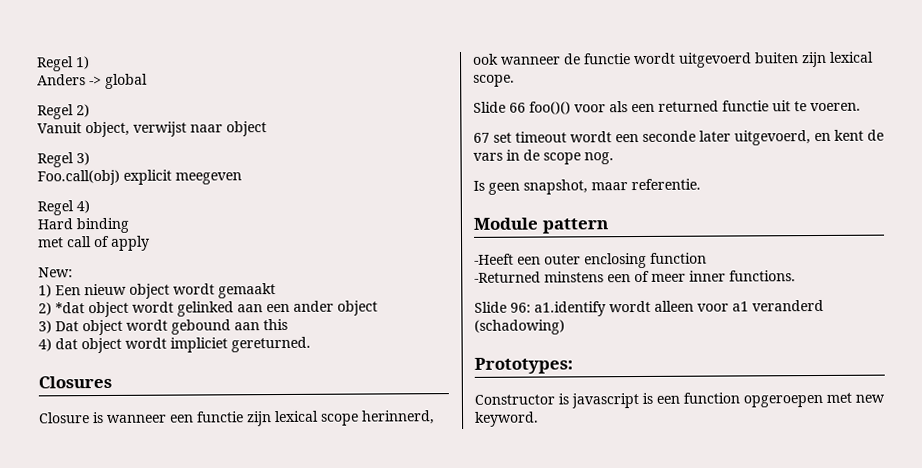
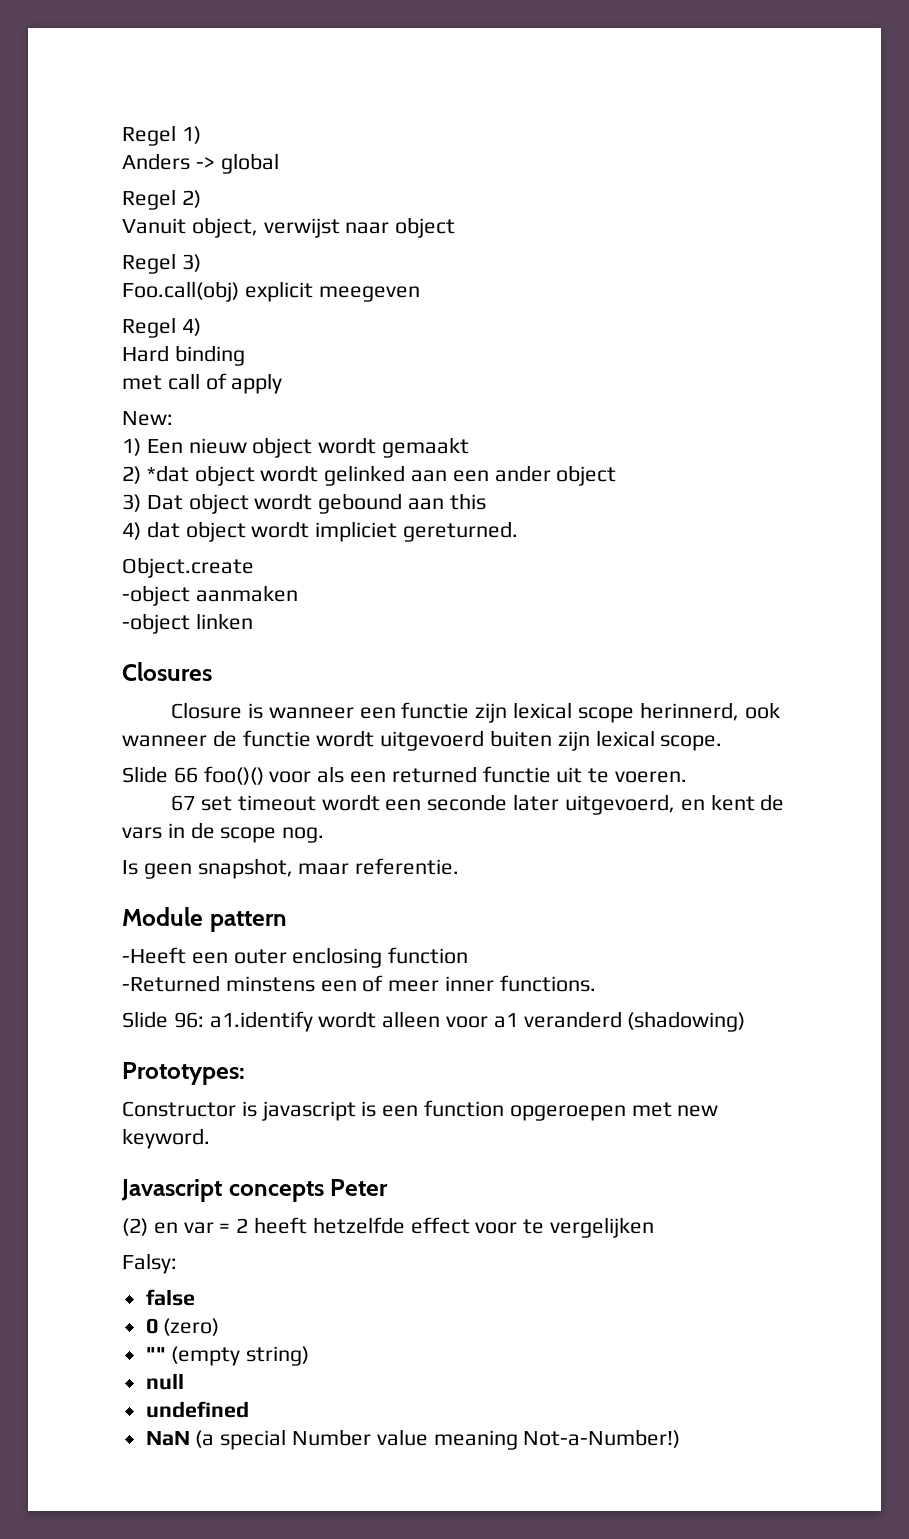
+ Object.create
+ -object aanmaken
+ -object linken
- Slide 96: a1.identify wordt alleen voor a1 veranderd (schadowing)
+ Slide 96: a1.identify wordt alleen voor a1 veranderd (shadowing)
+ Javascript concepts Peter
+ (2) en var = 2 heeft hetzelfde effect voor te vergelijken
+ Falsy:
+ false
+ 0 (zero)
+ "" (empty string)
+ null
+ undefined
+ NaN (a special Number value meaning Not-a-Number!)

